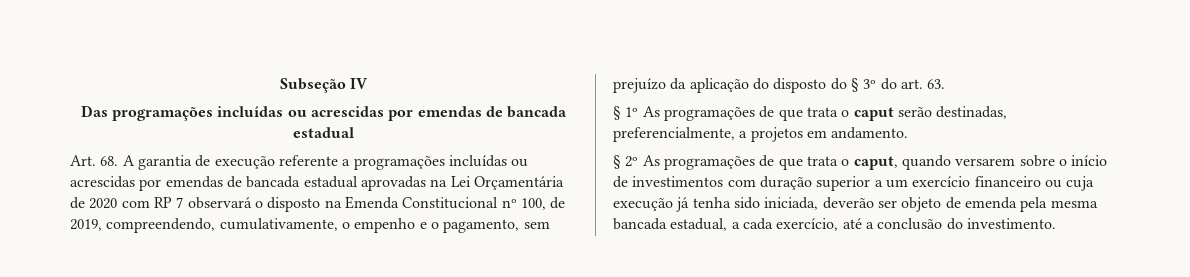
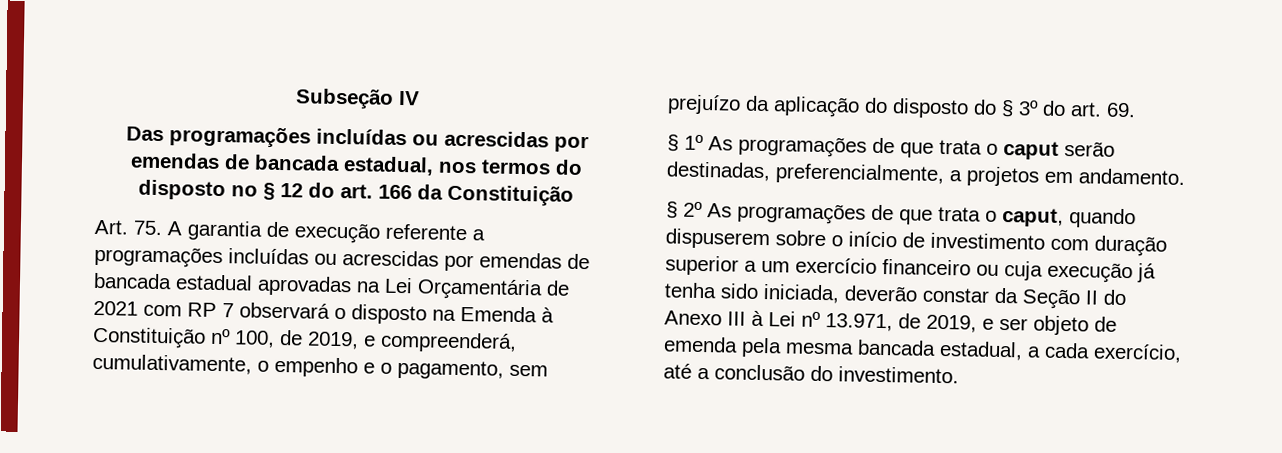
- Das programações incluídas ou acrescidas por emendas de bancada estadual
+ Das programações incluídas ou acrescidas por emendas de bancada estadual, nos termos do disposto no § 12 do art. 166 da Constituição
- Art. 68. A garantia de execução referente a programações incluídas ou acrescidas por emendas de bancada estadual aprovadas na Lei Orçamentária de 2020 com RP 7 observará o disposto na Emenda Constitucional nº 100, de 2019, compreendendo, cumulativamente, o empenho e o pagamento, sem prejuízo da aplicação do disposto do § 3º do art. 63.
+ Art. 75. A garantia de execução referente a programações incluídas ou acrescidas por emendas de bancada estadual aprovadas na Lei Orçamentária de 2021 com RP 7 observará o disposto na Emenda à Constituição nº 100, de 2019, e compreenderá, cumulativamente, o empenho e o pagamento, sem prejuízo da aplicação do disposto do § 3º do art. 69.
- § 2º As programações de que trata o caput, quando versarem sobre o início de investimentos com duração superior a um exercício financeiro ou cuja execução já tenha sido iniciada, deverão ser objeto de emenda pela mesma bancada estadual, a cada exercício, até a conclusão do investimento.
+ § 2º As programações de que trata o caput, quando dispuserem sobre o início de investimento com duração superior a um exercício financeiro ou cuja execução já tenha sido iniciada, deverão constar da Seção II do Anexo III à Lei nº 13.971, de 2019, e ser objeto de emenda pela mesma bancada estadual, a cada exercício, até a conclusão do investimento.

